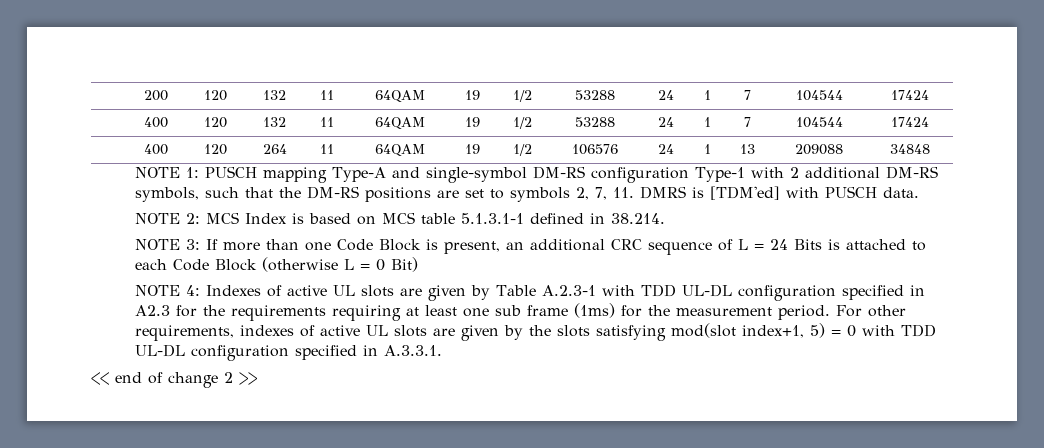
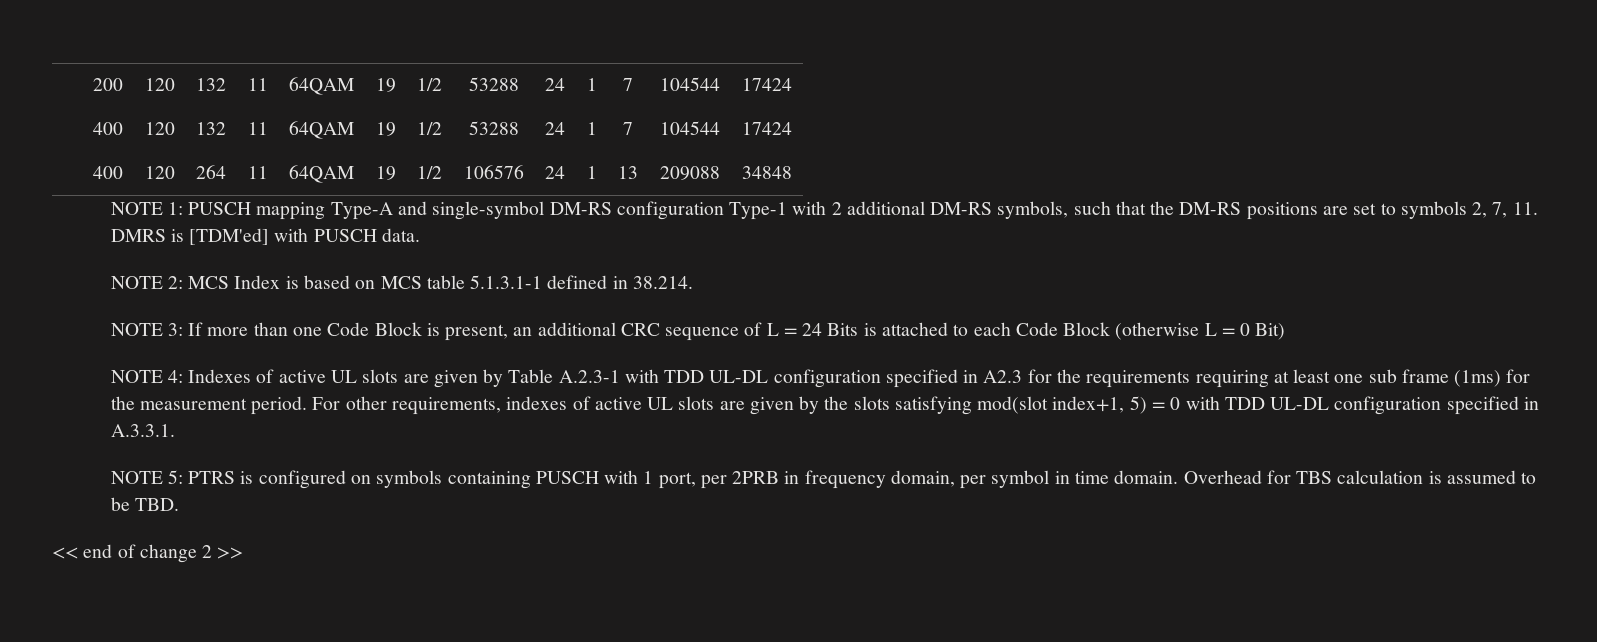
+ NOTE 5: PTRS is configured on symbols containing PUSCH with 1 port, per 2PRB in frequency domain, per symbol in time domain. Overhead for TBS calculation is assumed to be TBD.

